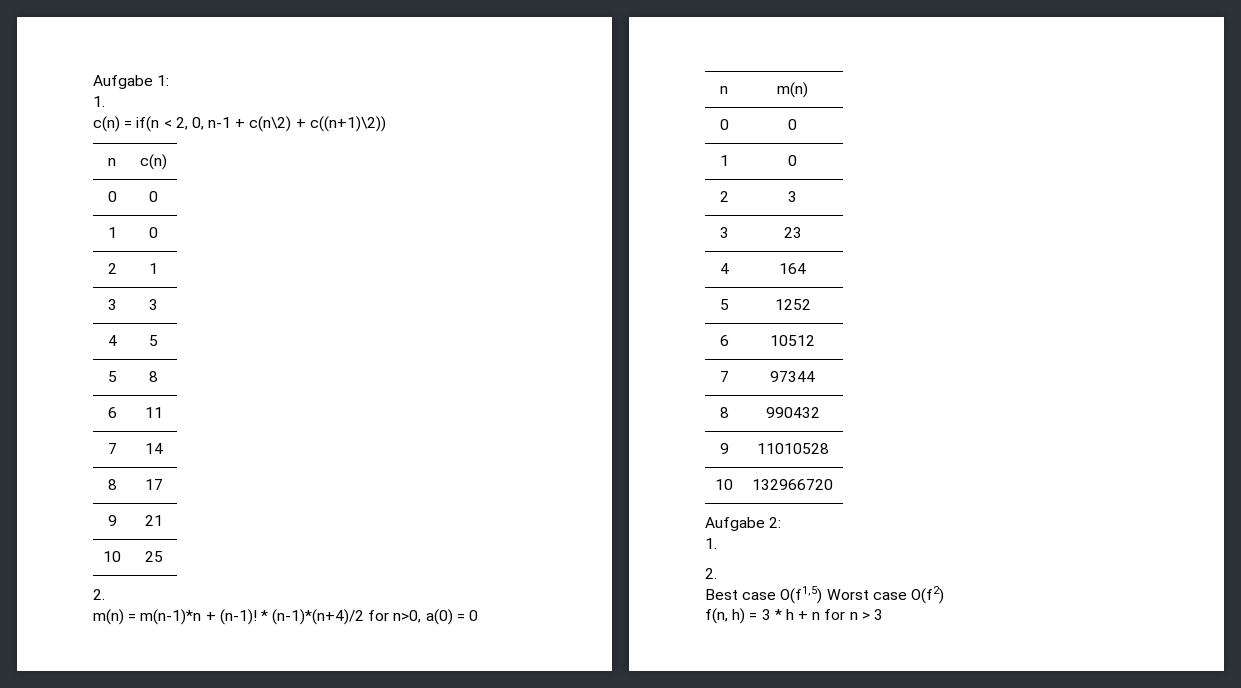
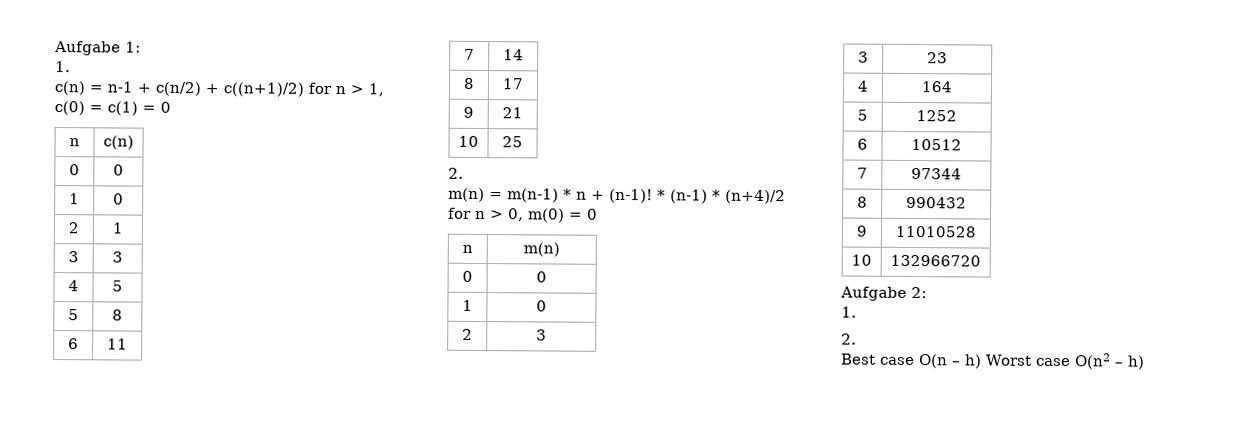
- c(n) = if(n < 2, 0, n-1 + c(n\2) + c((n+1)\2))
+ c(n) = n-1 + c(n/2) + c((n+1)/2) for n > 1, c(0) = c(1) = 0
- m(n) = m(n-1)*n + (n-1)! * (n-1)*(n+4)/2 for n>0, a(0) = 0
+ m(n) = m(n-1) * n + (n-1)! * (n-1) * (n+4)/2 for n > 0, m(0) = 0
- Best case O(f1,5) Worst case O(f2)
- f(n, h) = 3 * h + n for n > 3
+ Best case O(n – h) Worst case O(n2 – h)

